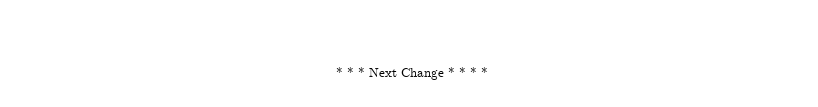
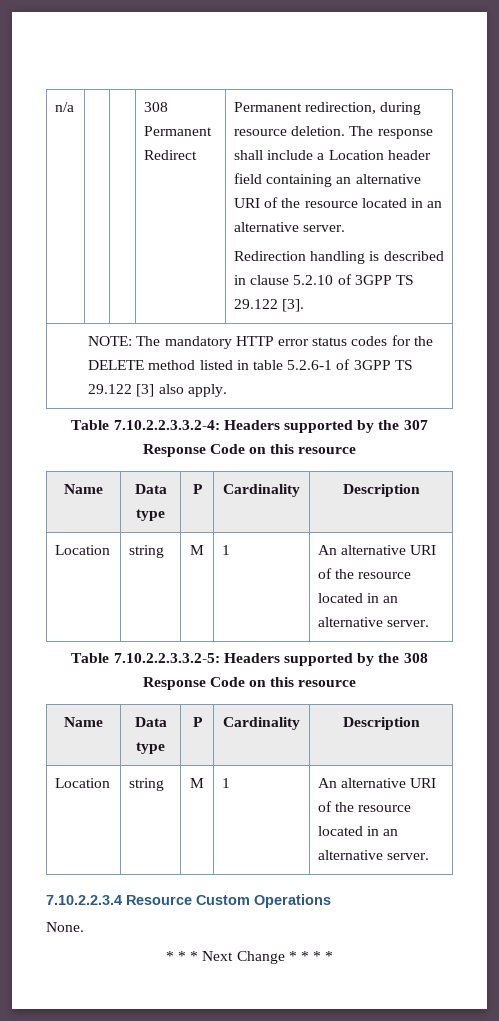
+ n/a | | | 308 Permanent Redirect | Permanent redirection, during resource deletion. The response shall include a Location header field containing an alternative URI of the resource located in an alternative server.
+ Redirection handling is described in clause 5.2.10 of 3GPP TS 29.122 [3].
+ NOTE: The mandatory HTTP error status codes for the DELETE method listed in table 5.2.6-1 of 3GPP TS 29.122 [3] also apply.
+ Table 7.10.2.2.3.3.2-4: Headers supported by the 307 Response Code on this resource
+ Name | Data type | P | Cardinality | Description
+ Location | string | M | 1 | An alternative URI of the resource located in an alternative server.
+ Table 7.10.2.2.3.3.2-5: Headers supported by the 308 Response Code on this resource
+ Name | Data type | P | Cardinality | Description
+ Location | string | M | 1 | An alternative URI of the resource located in an alternative server.
+ 7.10.2.2.3.4 Resource Custom Operations
+ None.

